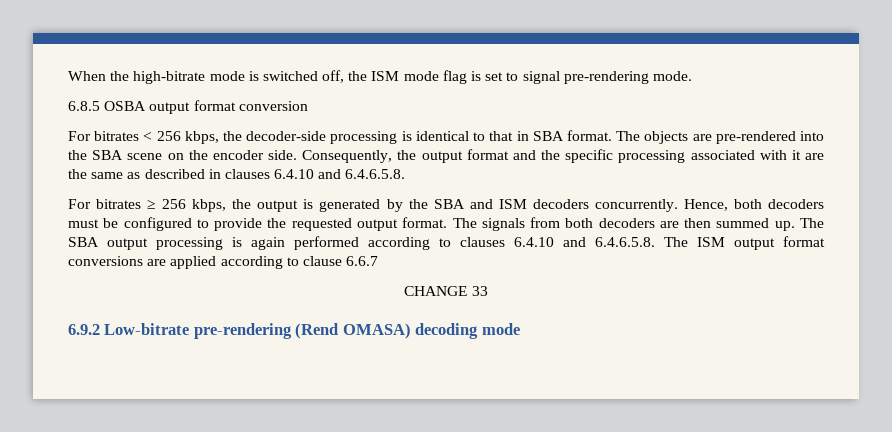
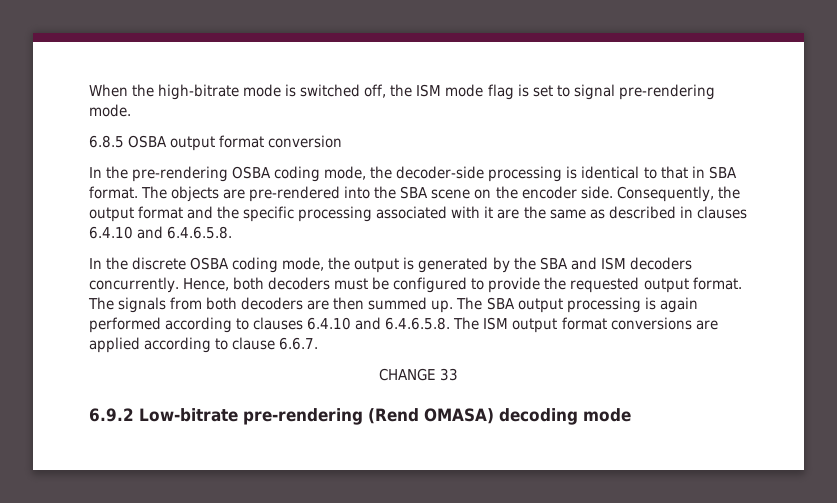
- For bitrates < 256 kbps, the decoder-side processing is identical to that in SBA format.
+ In the pre-rendering OSBA coding mode, the decoder-side processing is identical to that in SBA format.
- For bitrates ≥ 256 kbps, the output is generated by the SBA and ISM decoders concurrently.
+ In the discrete OSBA coding mode, the output is generated by the SBA and ISM decoders concurrently.
- The SBA output processing is again performed according to clauses 6.4.10 and 6.4.6.5.8. The ISM output format conversions are applied according to clause 6.6.7
+ The SBA output processing is again performed according to clauses 6.4.10 and 6.4.6.5.8. The ISM output format conversions are applied according to clause 6.6.7.

